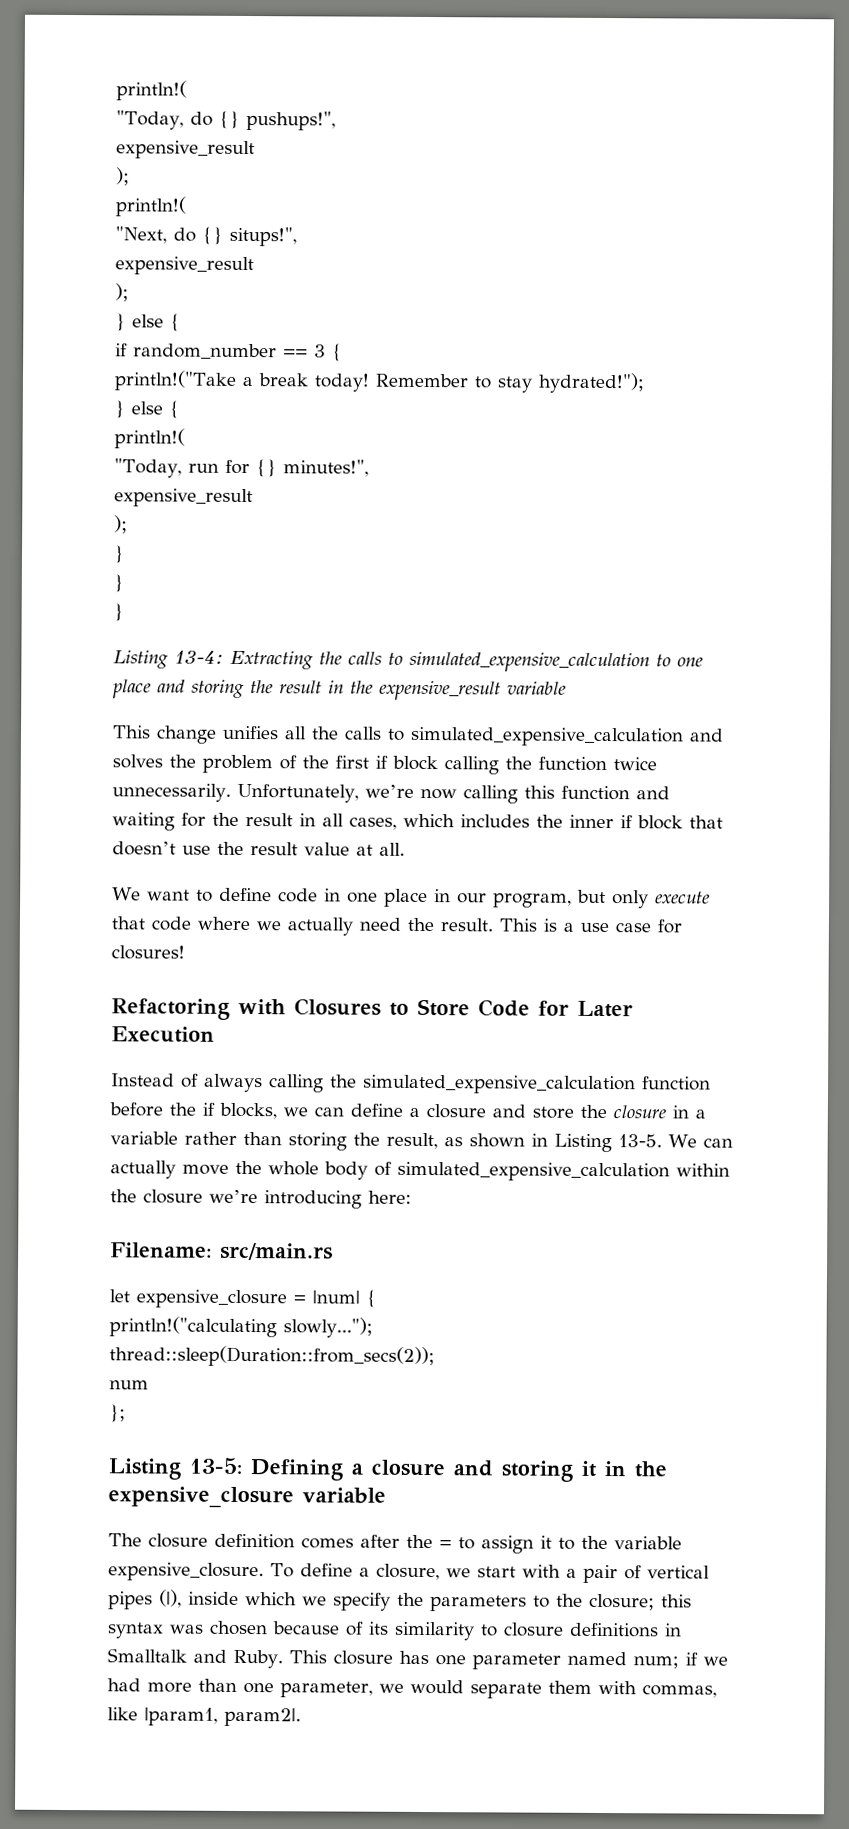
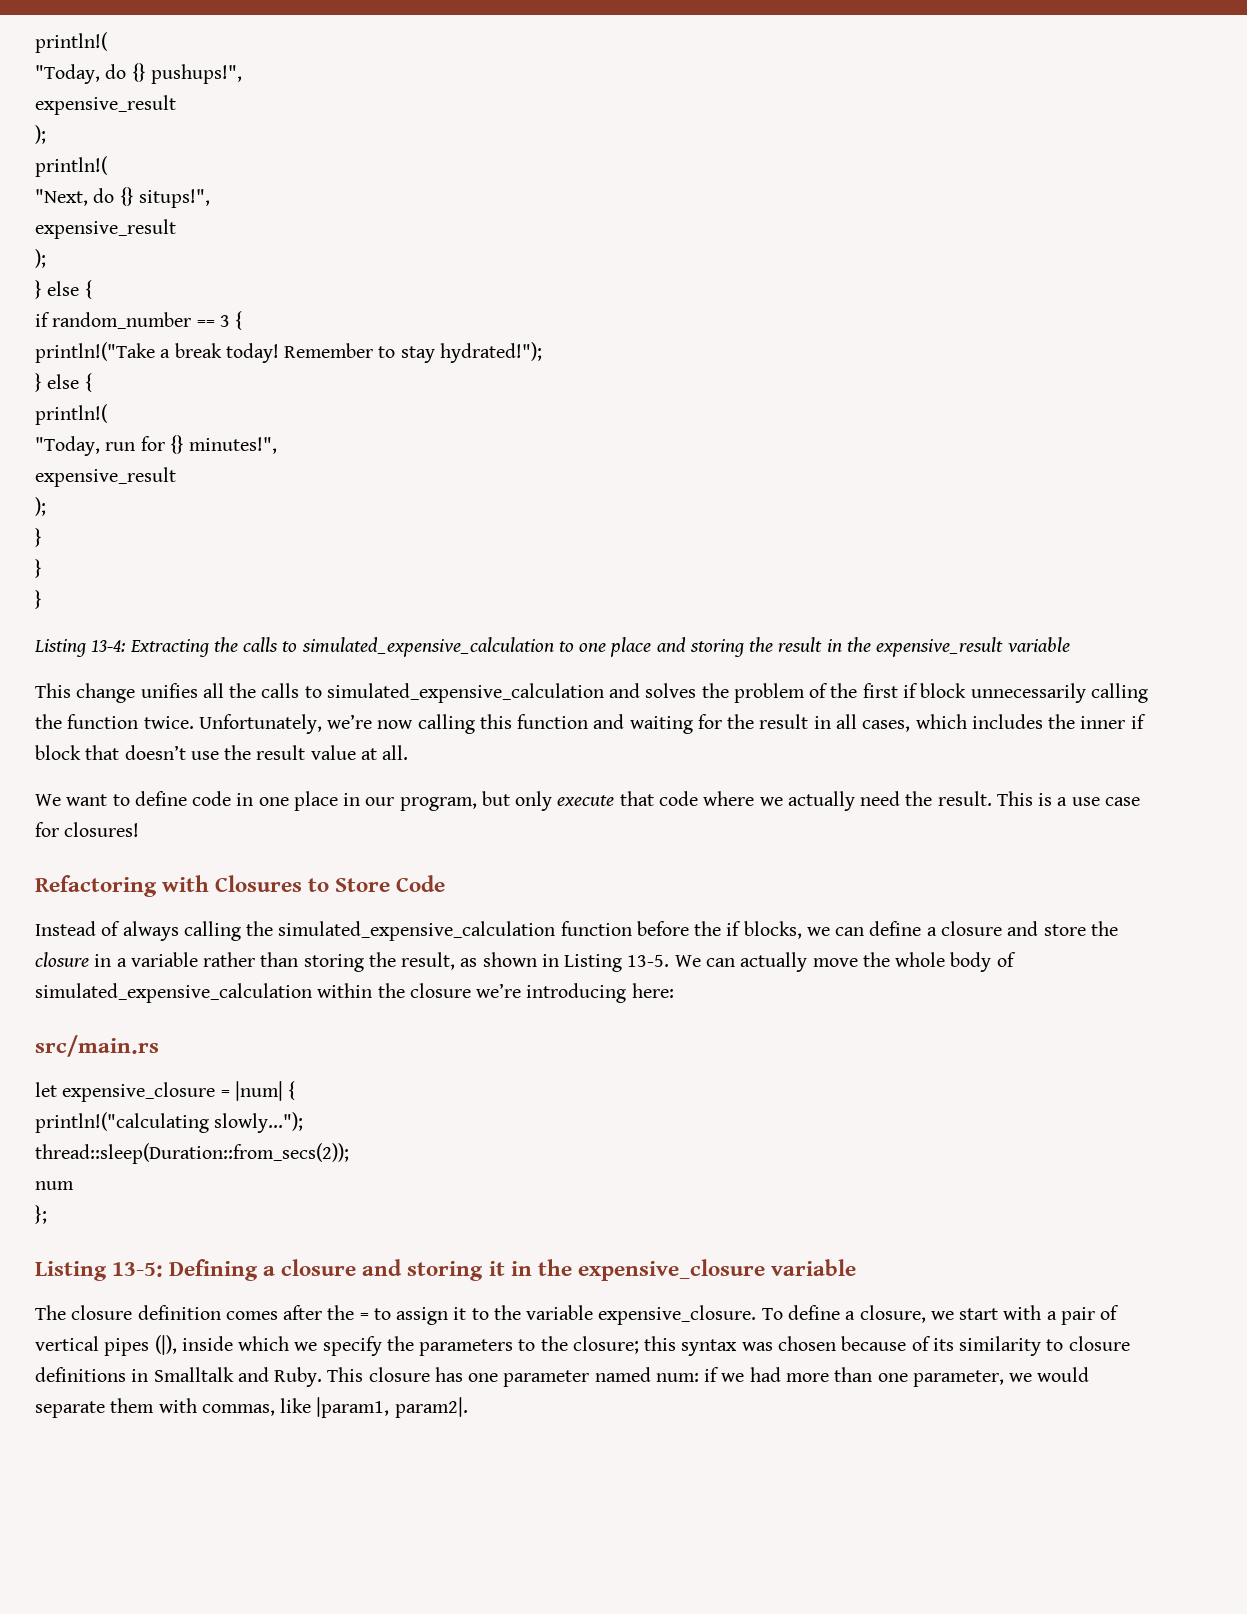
- This change unifies all the calls to simulated_expensive_calculation and solves the problem of the first if block calling the function twice unnecessarily.
+ This change unifies all the calls to simulated_expensive_calculation and solves the problem of the first if block unnecessarily calling the function twice.
- Refactoring with Closures to Store Code for Later Execution
+ Refactoring with Closures to Store Code
- Filename: src/main.rs
+ src/main.rs
- This closure has one parameter named num; if we had more than one parameter, we would separate them with commas, like |param1, param2|.
+ This closure has one parameter named num: if we had more than one parameter, we would separate them with commas, like |param1, param2|.

